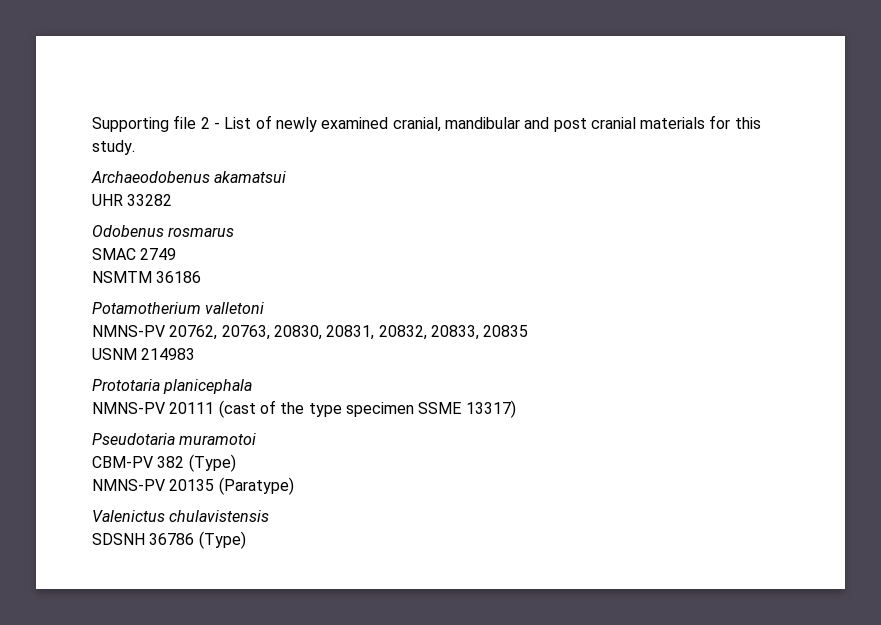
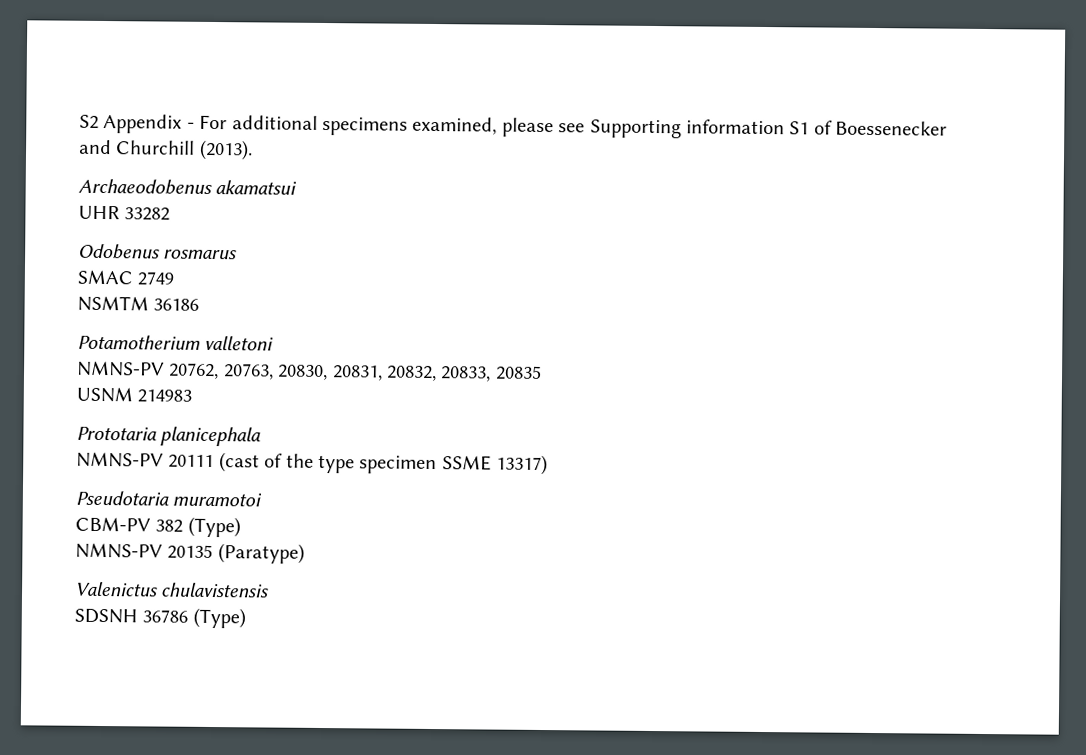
- Supporting file 2 - List of newly examined cranial, mandibular and post cranial materials for this study.
+ S2 Appendix - For additional specimens examined, please see Supporting information S1 of Boessenecker and Churchill (2013).

